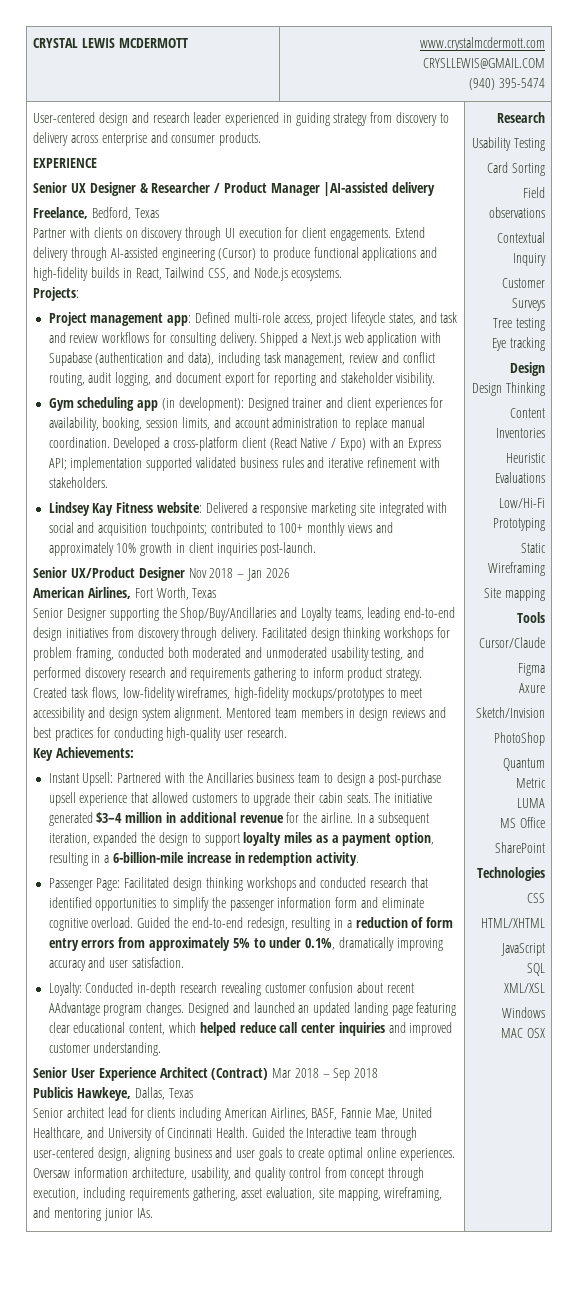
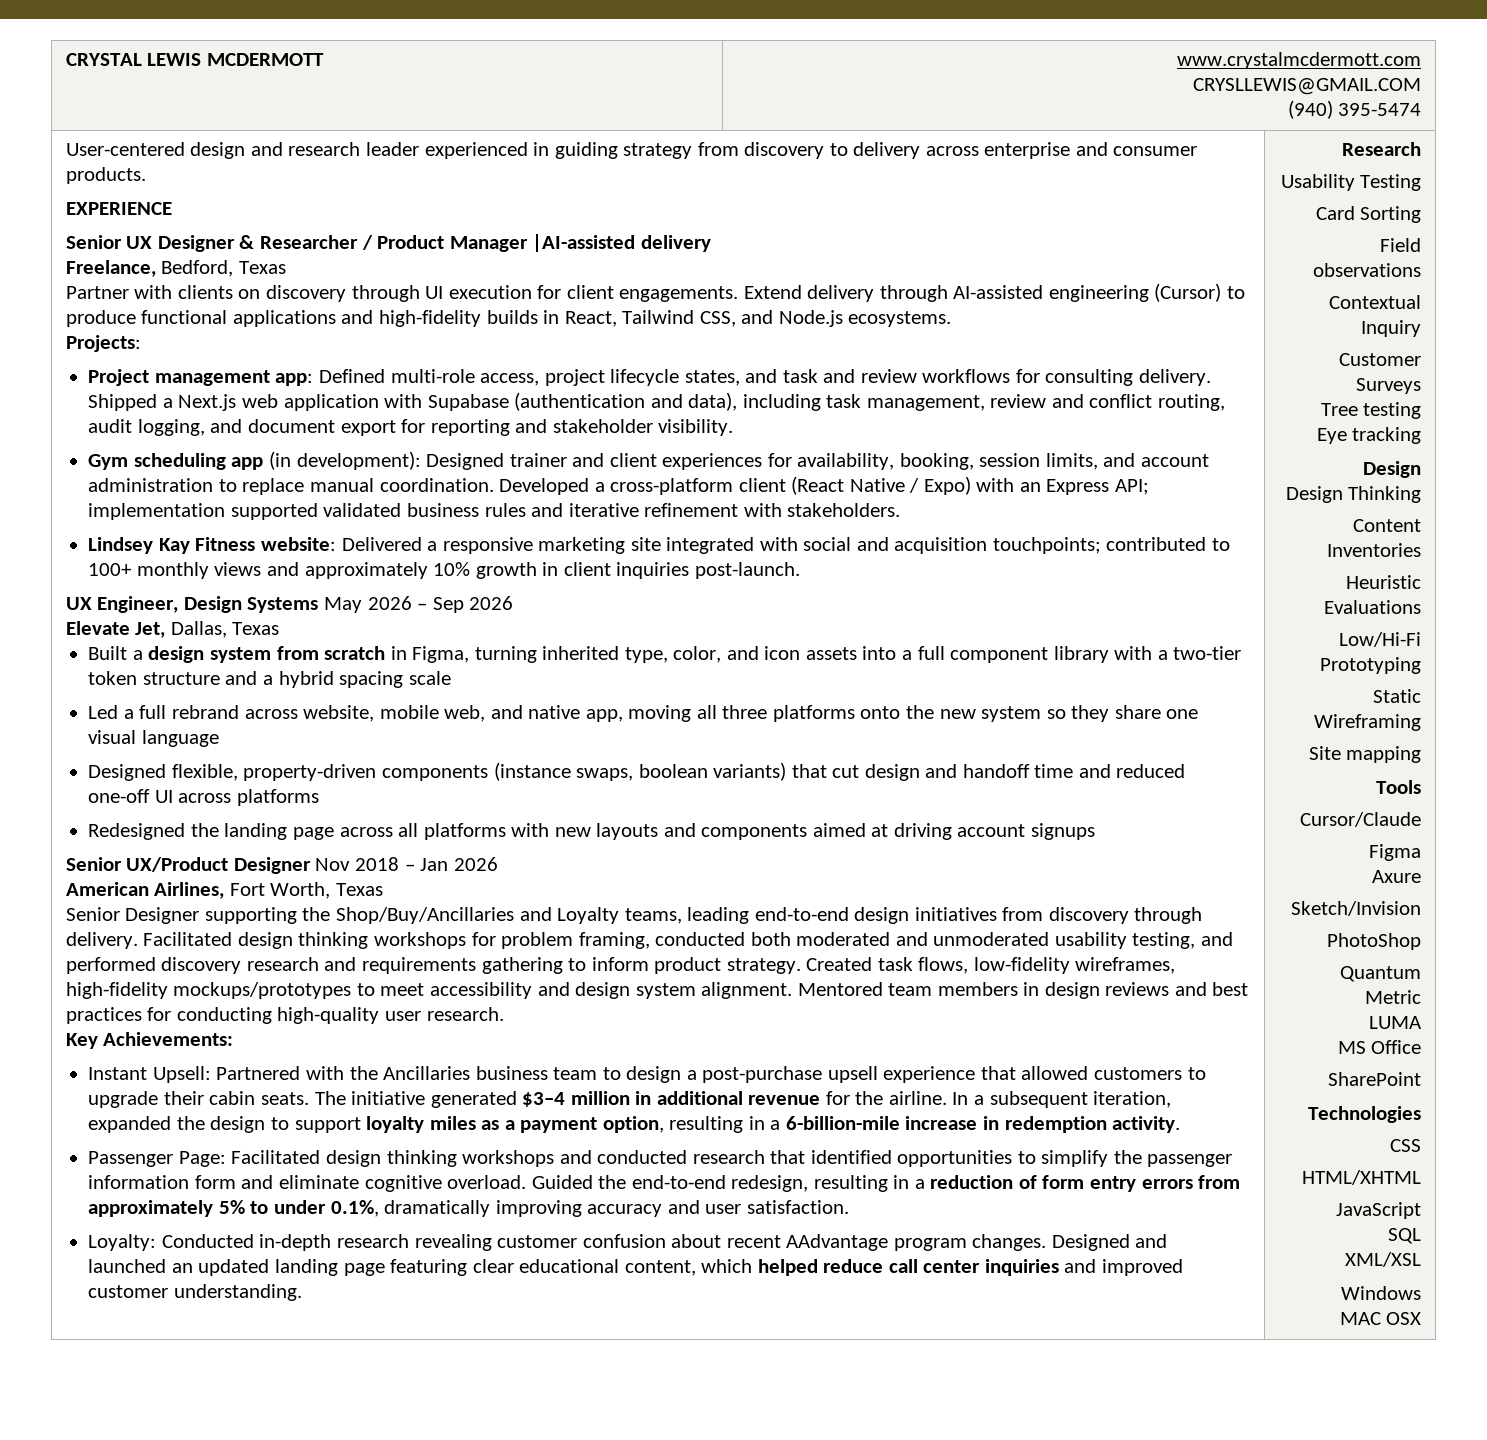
+ UX Engineer, Design Systems May 2026 – Sep 2026
+ Elevate Jet, Dallas, Texas
+ Built a design system from scratch in Figma, turning inherited type, color, and icon assets into a full component library with a two-tier token structure and a hybrid spacing scale
+ Led a full rebrand across website, mobile web, and native app, moving all three platforms onto the new system so they share one visual language
+ Designed flexible, property-driven components (instance swaps, boolean variants) that cut design and handoff time and reduced one-off UI across platforms
+ Redesigned the landing page across all platforms with new layouts and components aimed at driving account signups
- Senior User Experience Architect (Contract) Mar 2018 – Sep 2018
- Publicis Hawkeye, Dallas, Texas
- Senior architect lead for clients including American Airlines, BASF, Fannie Mae, United Healthcare, and University of Cincinnati Health. Guided the Interactive team through user-centered design, aligning business and user goals to create optimal online experiences. Oversaw information architecture, usability, and quality control from concept through execution, including requirements gathering, asset evaluation, site mapping, wireframing, and mentoring junior IAs.

